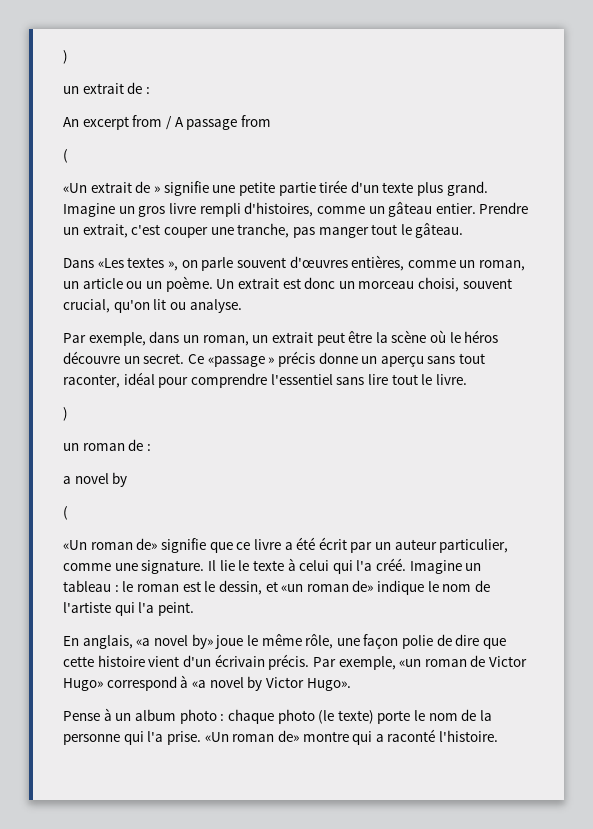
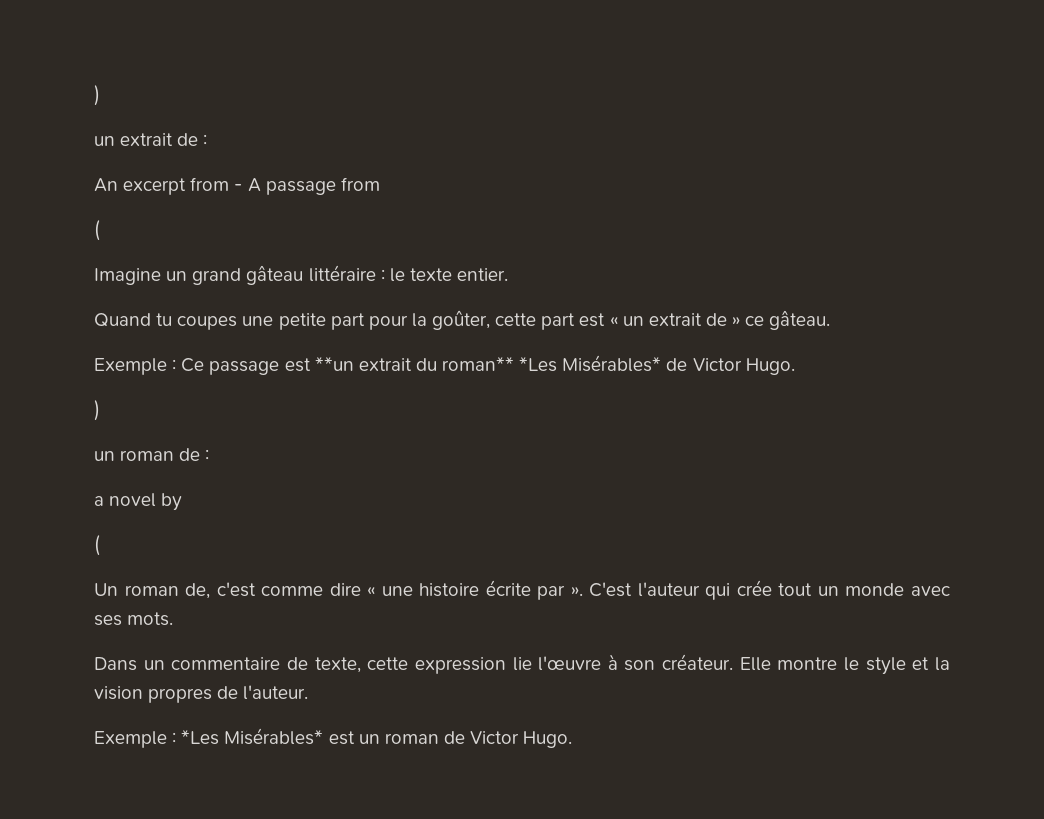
- An excerpt from / A passage from
+ An excerpt from - A passage from
- «Un extrait de » signifie une petite partie tirée d'un texte plus grand. Imagine un gros livre rempli d'histoires, comme un gâteau entier. Prendre un extrait, c'est couper une tranche, pas manger tout le gâteau.
- Dans «Les textes », on parle souvent d'œuvres entières, comme un roman, un article ou un poème. Un extrait est donc un morceau choisi, souvent crucial, qu'on lit ou analyse.
- Par exemple, dans un roman, un extrait peut être la scène où le héros découvre un secret. Ce «passage » précis donne un aperçu sans tout raconter, idéal pour comprendre l'essentiel sans lire tout le livre.
+ Imagine un grand gâteau littéraire : le texte entier.
+ Quand tu coupes une petite part pour la goûter, cette part est « un extrait de » ce gâteau.
+ Exemple : Ce passage est **un extrait du roman** *Les Misérables* de Victor Hugo.
- «Un roman de» signifie que ce livre a été écrit par un auteur particulier, comme une signature. Il lie le texte à celui qui l'a créé. Imagine un tableau : le roman est le dessin, et «un roman de» indique le nom de l'artiste qui l'a peint.
- En anglais, «a novel by» joue le même rôle, une façon polie de dire que cette histoire vient d'un écrivain précis. Par exemple, «un roman de Victor Hugo» correspond à «a novel by Victor Hugo».
- Pense à un album photo : chaque photo (le texte) porte le nom de la personne qui l'a prise. «Un roman de» montre qui a raconté l'histoire.
+ Un roman de, c'est comme dire « une histoire écrite par ». C'est l'auteur qui crée tout un monde avec ses mots.
+ Dans un commentaire de texte, cette expression lie l'œuvre à son créateur. Elle montre le style et la vision propres de l'auteur.
+ Exemple : *Les Misérables* est un roman de Victor Hugo.

